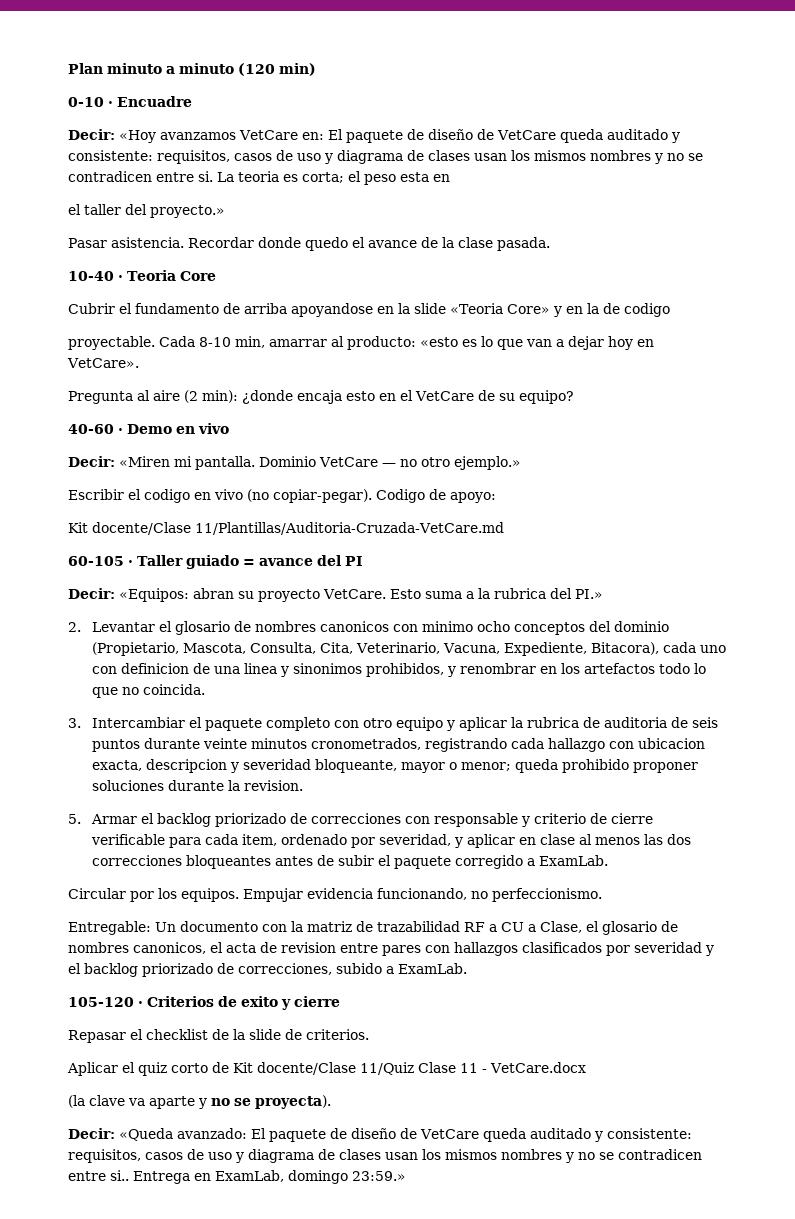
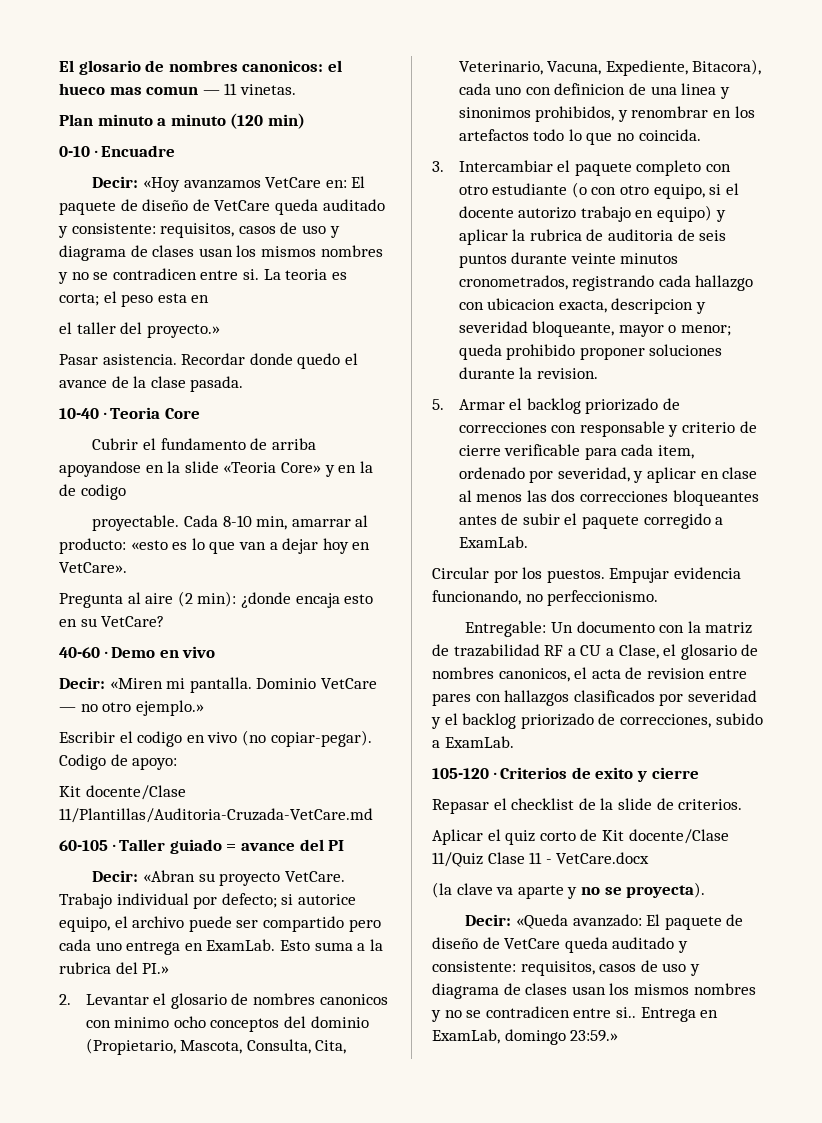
+ El glosario de nombres canonicos: el hueco mas comun — 11 vinetas.
- Pregunta al aire (2 min): ¿donde encaja esto en el VetCare de su equipo?
+ Pregunta al aire (2 min): ¿donde encaja esto en su VetCare?
- Decir: «Equipos: abran su proyecto VetCare.
+ Decir: «Abran su proyecto VetCare.
+ Trabajo individual por defecto; si autorice equipo, el archivo puede ser compartido pero cada uno entrega en ExamLab.
- 3. Intercambiar el paquete completo con otro equipo y aplicar la rubrica de auditoria de seis puntos durante veinte minutos cronometrados, registrando cada hallazgo con ubicacion exacta, descripcion y severidad bloqueante, mayor o menor; queda prohibido proponer soluciones durante la revision.
+ 3. Intercambiar el paquete completo con otro estudiante (o con otro equipo, si el docente autorizo trabajo en equipo) y aplicar la rubrica de auditoria de seis puntos durante veinte minutos cronometrados, registrando cada hallazgo con ubicacion exacta, descripcion y severidad bloqueante, mayor o menor; queda prohibido proponer soluciones durante la revision.
- Circular por los equipos.
+ Circular por los puestos.

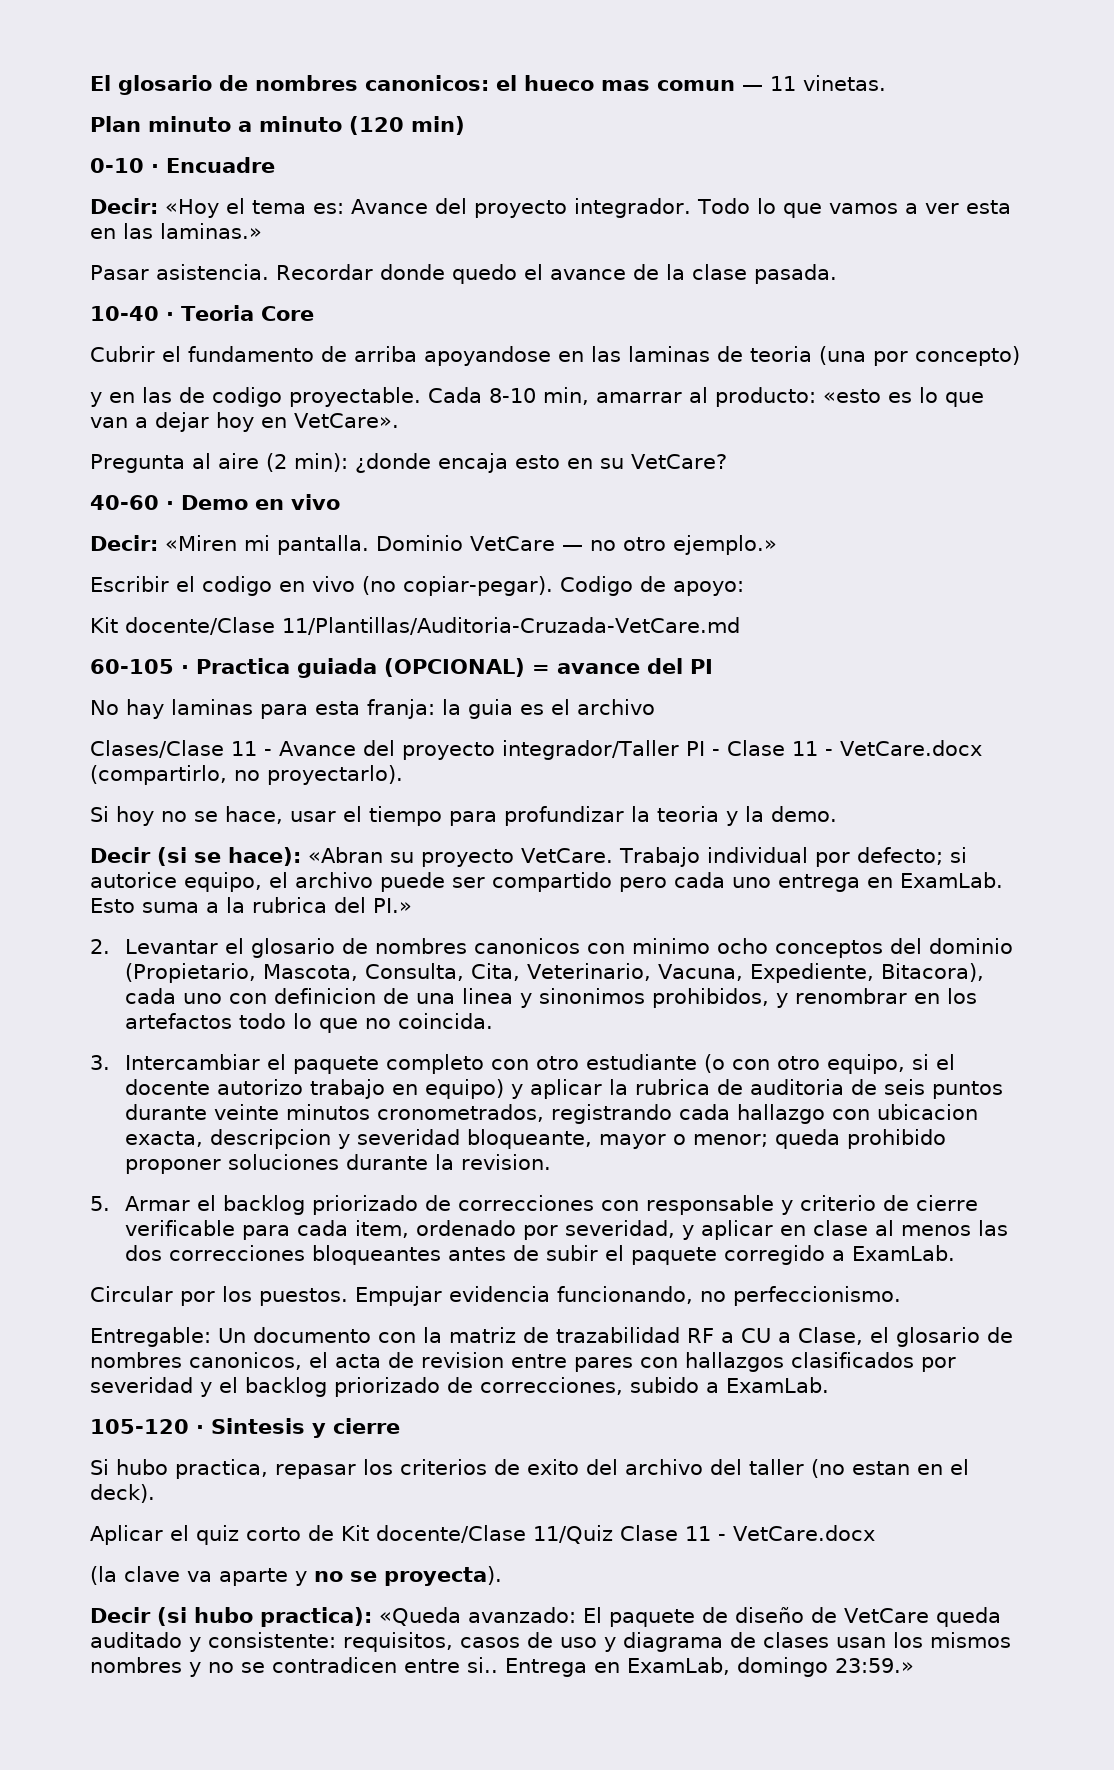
- Decir: «Hoy avanzamos VetCare en: El paquete de diseño de VetCare queda auditado y consistente: requisitos, casos de uso y diagrama de clases usan los mismos nombres y no se contradicen entre si. La teoria es corta; el peso esta en
- el taller del proyecto.»
+ Decir: «Hoy el tema es: Avance del proyecto integrador. Todo lo que vamos a ver esta en las laminas.»
- Cubrir el fundamento de arriba apoyandose en la slide «Teoria Core» y en la de codigo
- proyectable.
+ Cubrir el fundamento de arriba apoyandose en las laminas de teoria (una por concepto)
+ y en las de codigo proyectable.
- 60-105 · Taller guiado = avance del PI
+ 60-105 · Practica guiada (OPCIONAL) = avance del PI
- Decir: «Abran su proyecto VetCare.
+ No hay laminas para esta franja: la guia es el archivo
+ Clases/Clase 11 - Avance del proyecto integrador/Taller PI - Clase 11 - VetCare.docx (compartirlo, no proyectarlo).
+ Si hoy no se hace, usar el tiempo para profundizar la teoria y la demo.
+ Decir (si se hace): «Abran su proyecto VetCare.
- 105-120 · Criterios de exito y cierre
+ 105-120 · Sintesis y cierre
- Repasar el checklist de la slide de criterios.
+ Si hubo practica, repasar los criterios de exito del archivo del taller (no estan en el deck).
- Decir: «Queda avanzado: El paquete de diseño de VetCare queda auditado y consistente: requisitos, casos de uso y diagrama de clases usan los mismos nombres y no se contradicen entre si..
+ Decir (si hubo practica): «Queda avanzado: El paquete de diseño de VetCare queda auditado y consistente: requisitos, casos de uso y diagrama de clases usan los mismos nombres y no se contradicen entre si..

